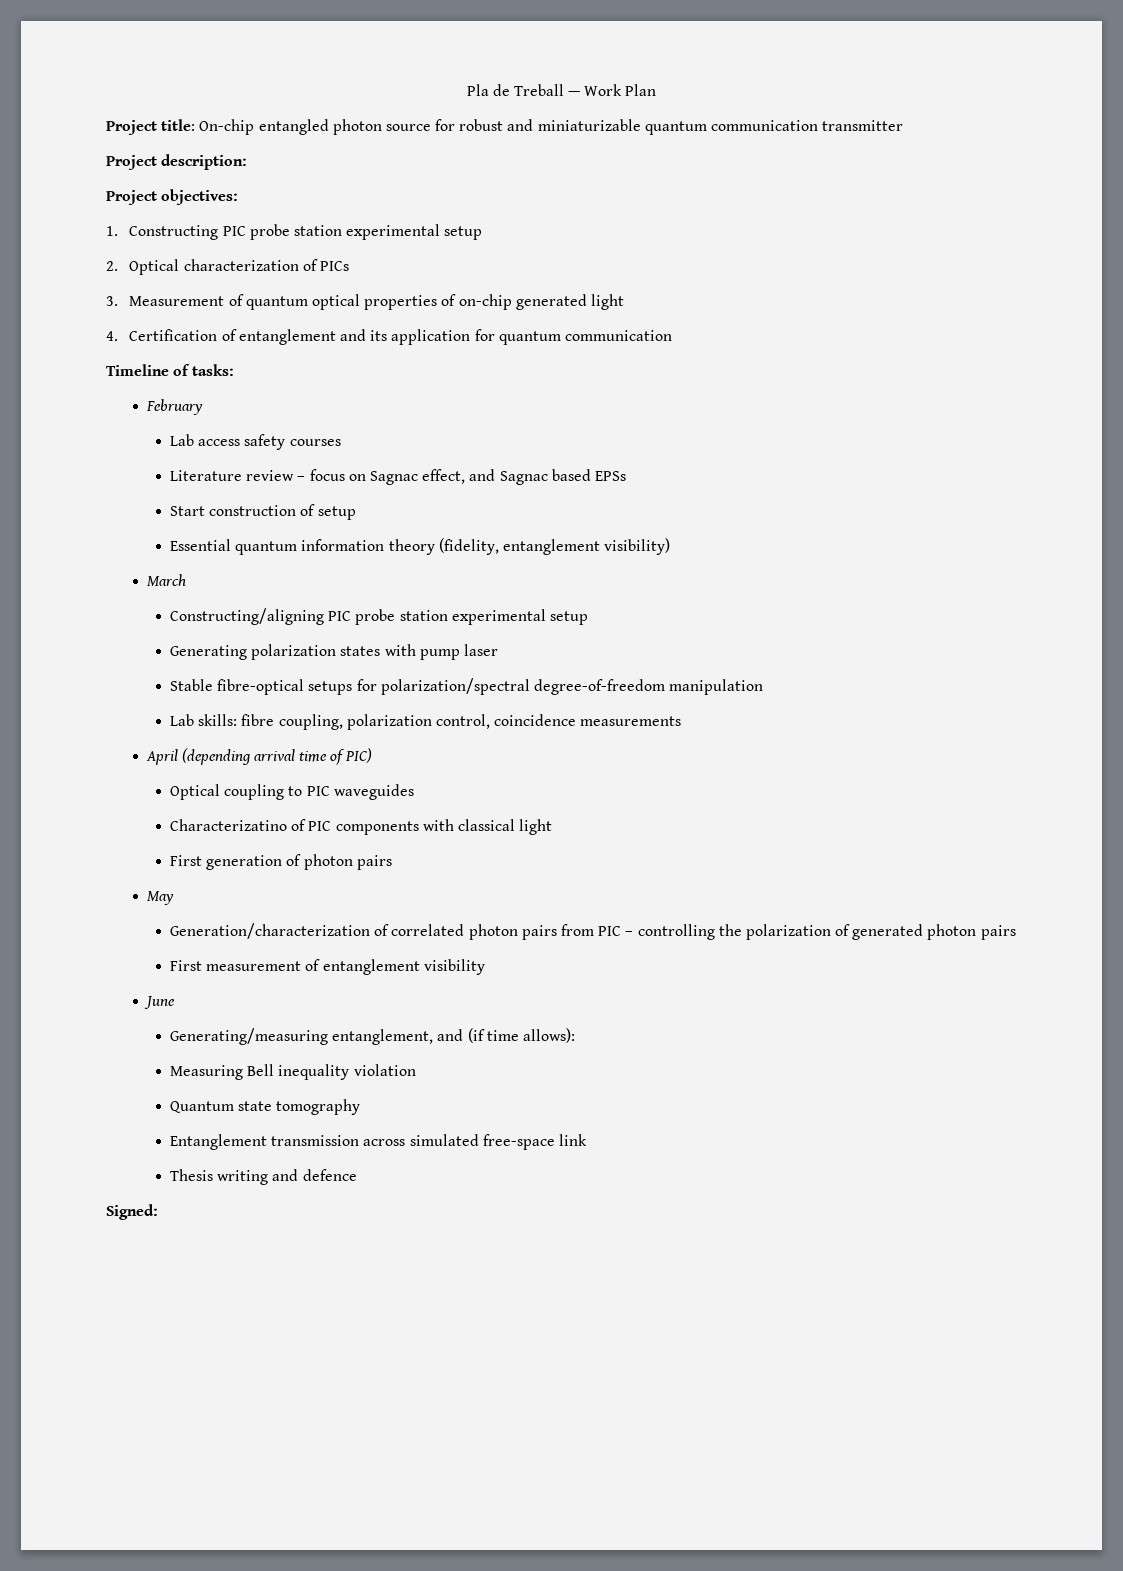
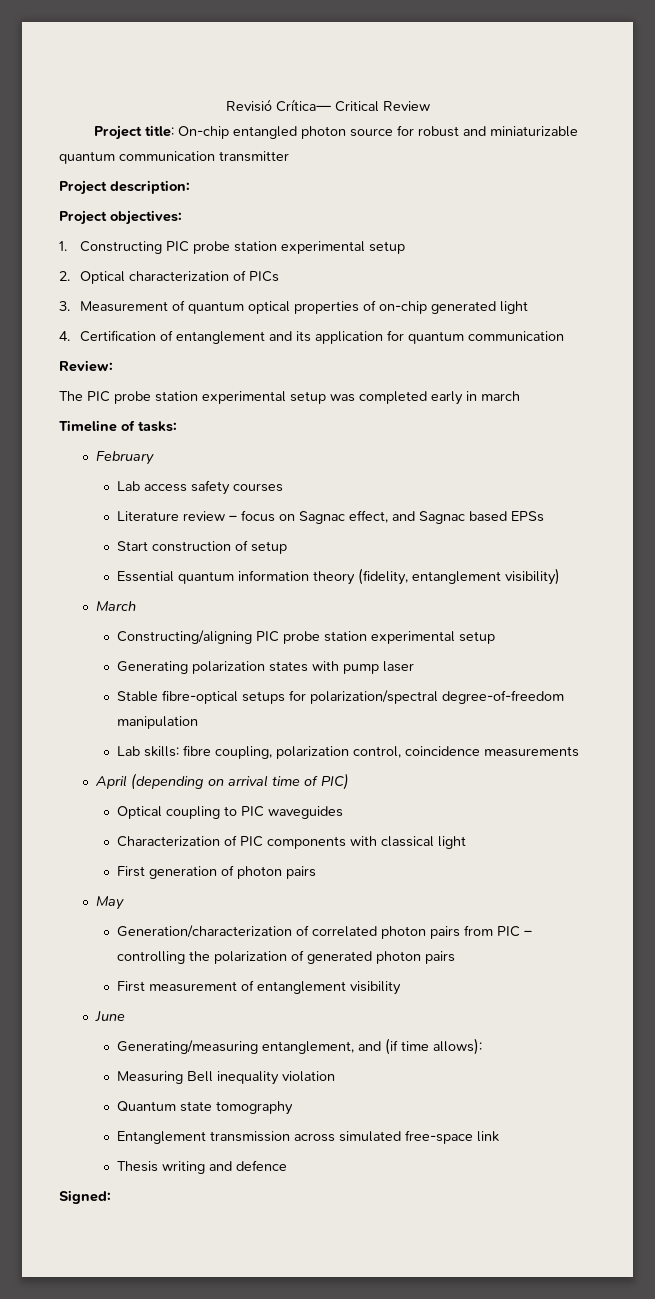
- Pla de Treball — Work Plan
+ Revisió Crítica— Critical Review
+ Review:
+ The PIC probe station experimental setup was completed early in march
- April (depending arrival time of PIC)
+ April (depending on arrival time of PIC)
- Characterizatino of PIC components with classical light
+ Characterization of PIC components with classical light

